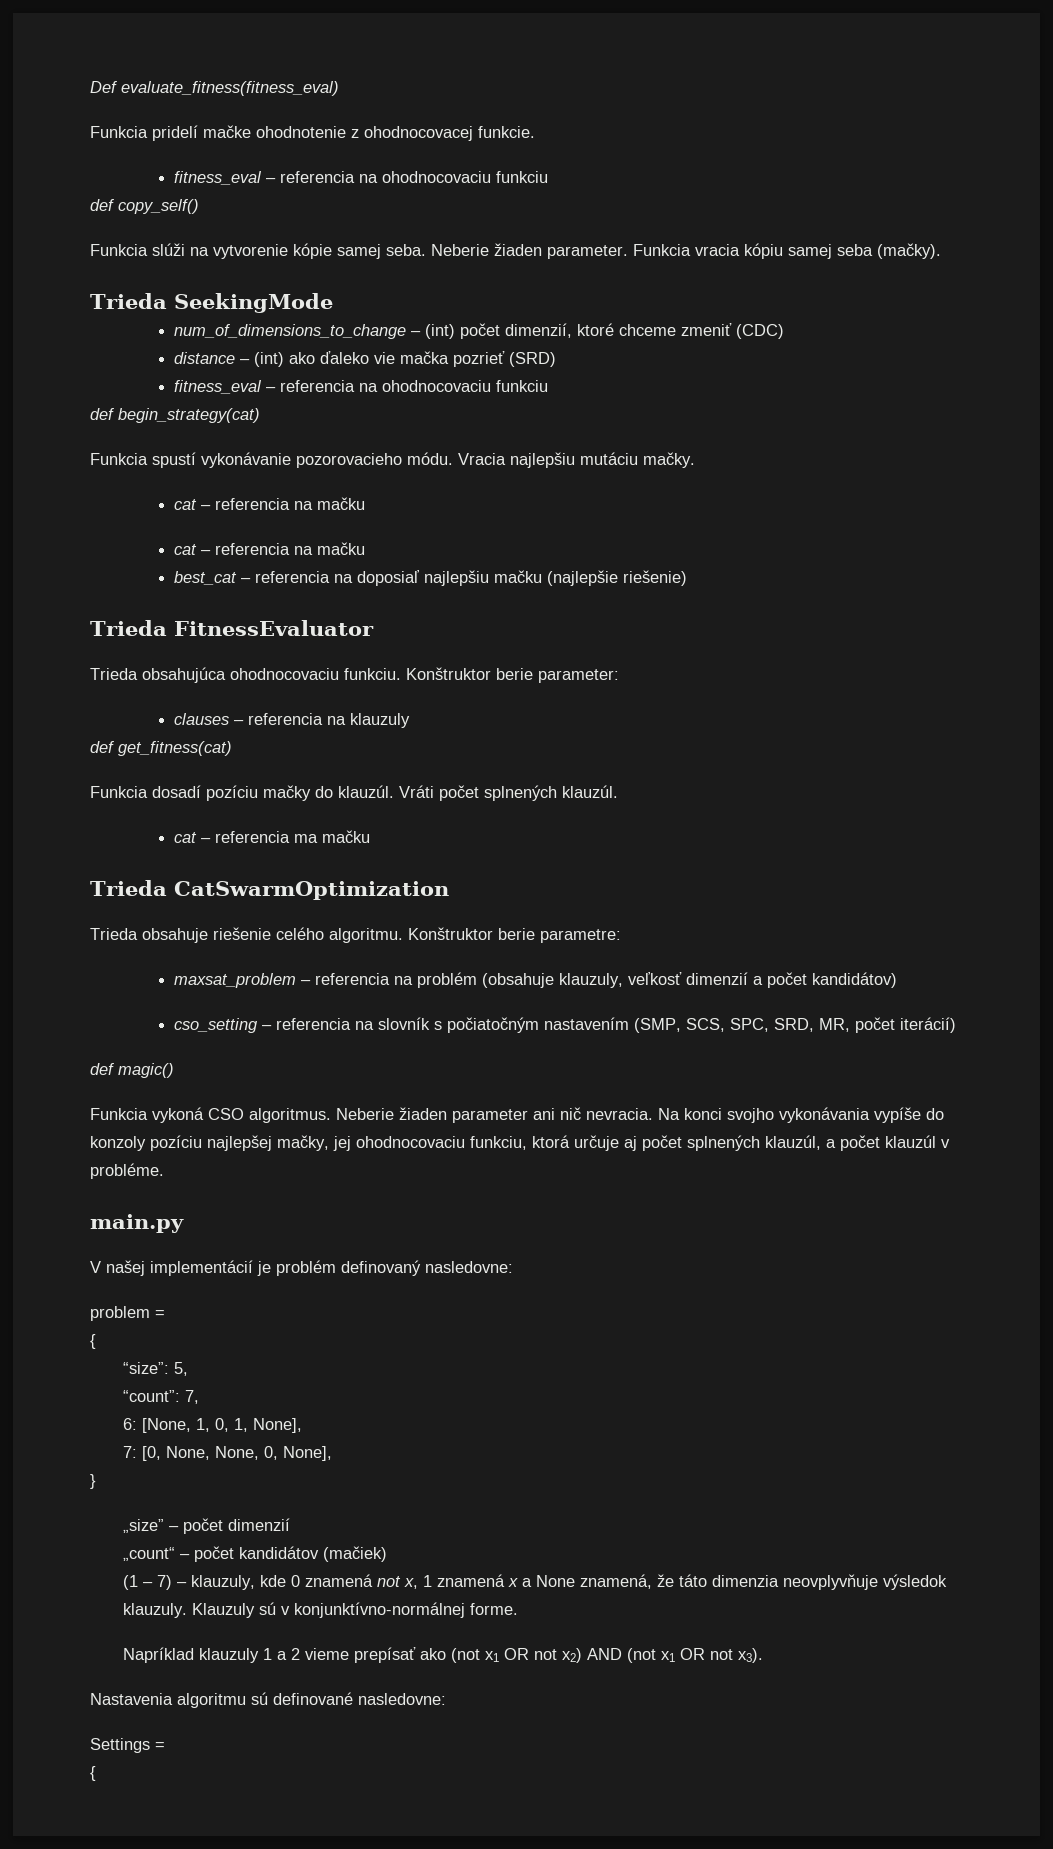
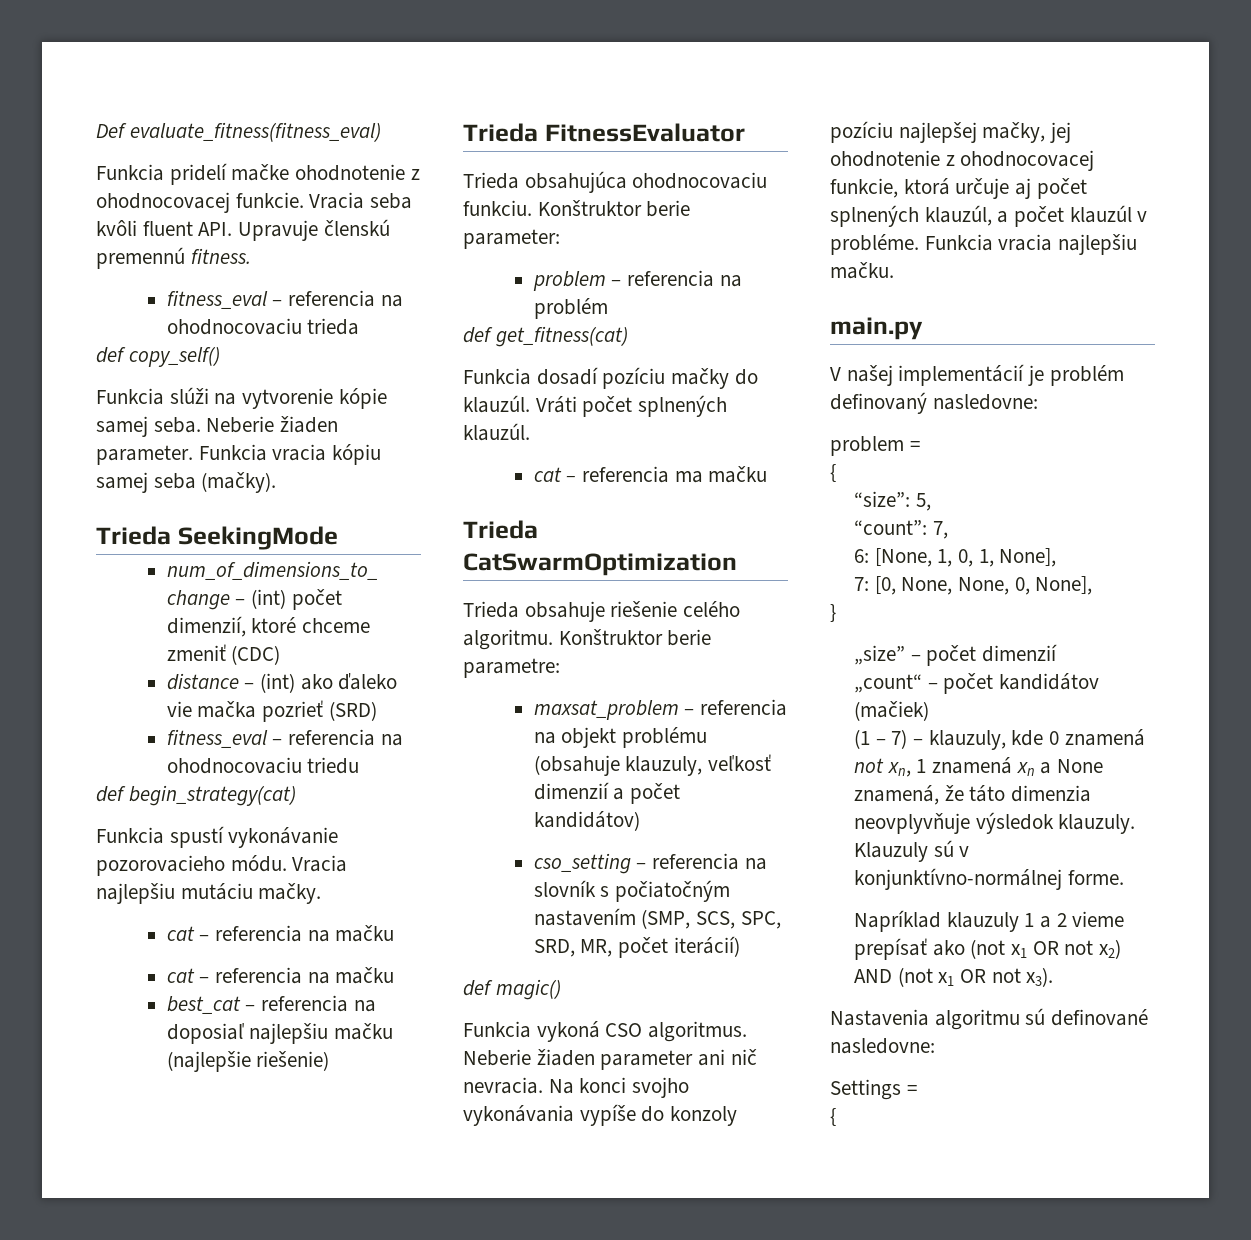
- Funkcia pridelí mačke ohodnotenie z ohodnocovacej funkcie.
- fitness_eval – referencia na ohodnocovaciu funkciu
+ Funkcia pridelí mačke ohodnotenie z ohodnocovacej funkcie. Vracia seba kvôli fluent API. Upravuje členskú premennú fitness.
+ fitness_eval – referencia na ohodnocovaciu trieda
  distance – (int) ako ďaleko vie mačka pozrieť (SRD)
- fitness_eval – referencia na ohodnocovaciu funkciu
+ fitness_eval – referencia na ohodnocovaciu triedu
- clauses – referencia na klauzuly
+ problem – referencia na problém
- maxsat_problem – referencia na problém (obsahuje klauzuly, veľkosť dimenzií a počet kandidátov)
+ maxsat_problem – referencia na objekt problému (obsahuje klauzuly, veľkosť dimenzií a počet kandidátov)
- Na konci svojho vykonávania vypíše do konzoly pozíciu najlepšej mačky, jej ohodnocovaciu funkciu, ktorá určuje aj počet splnených klauzúl, a počet klauzúl v probléme.
+ Na konci svojho vykonávania vypíše do konzoly pozíciu najlepšej mačky, jej ohodnotenie z ohodnocovacej funkcie, ktorá určuje aj počet splnených klauzúl, a počet klauzúl v probléme. Funkcia vracia najlepšiu mačku.
- (1 – 7) – klauzuly, kde 0 znamená not x, 1 znamená x a None znamená, že táto dimenzia neovplyvňuje výsledok klauzuly.
+ (1 – 7) – klauzuly, kde 0 znamená not xn, 1 znamená xn a None znamená, že táto dimenzia neovplyvňuje výsledok klauzuly.

